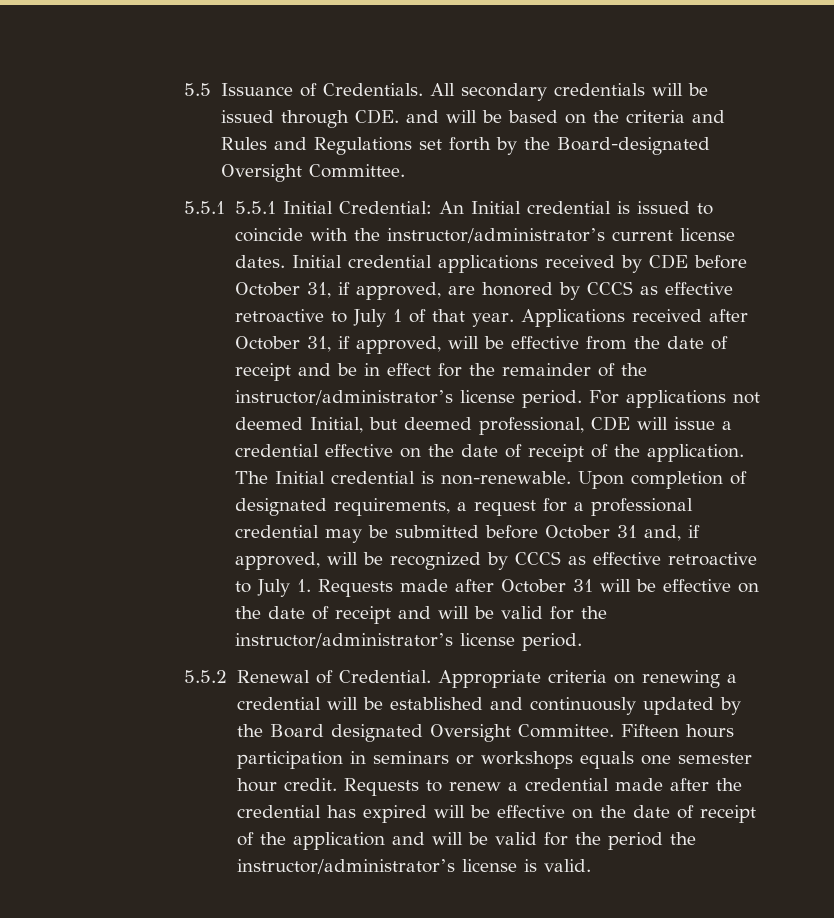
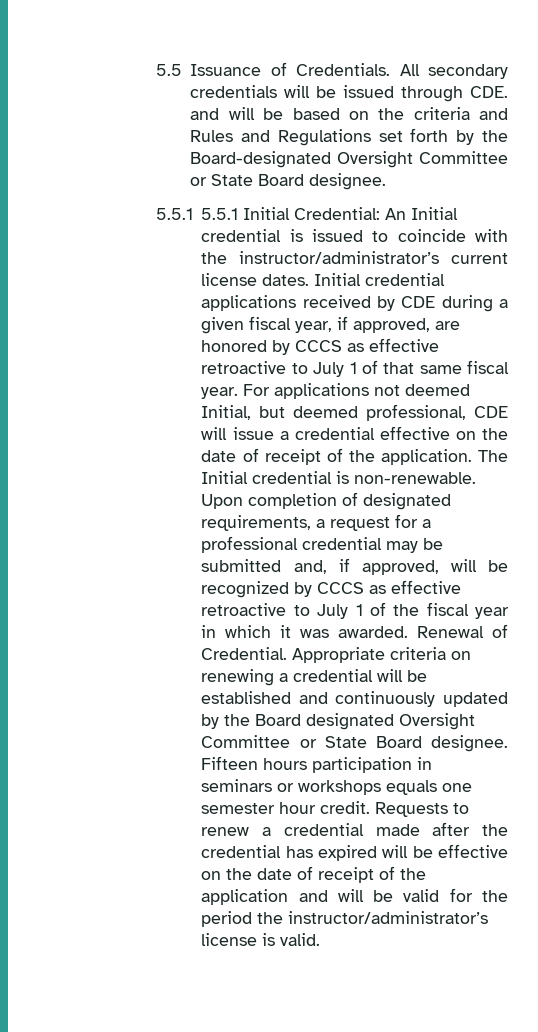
- All secondary credentials will be issued through CDE. and will be based on the criteria and Rules and Regulations set forth by the Board-designated Oversight Committee.
+ All secondary credentials will be issued through CDE. and will be based on the criteria and Rules and Regulations set forth by the Board-designated Oversight Committee or State Board designee.
- Initial credential applications received by CDE before October 31, if approved, are honored by CCCS as effective retroactive to July 1 of that year. Applications received after October 31, if approved, will be effective from the date of receipt and be in effect for the remainder of the instructor/administrator’s license period.
+ Initial credential applications received by CDE during a given fiscal year, if approved, are honored by CCCS as effective retroactive to July 1 of that same fiscal year.
- Upon completion of designated requirements, a request for a professional credential may be submitted before October 31 and, if approved, will be recognized by CCCS as effective retroactive to July 1. Requests made after October 31 will be effective on the date of receipt and will be valid for the instructor/administrator’s license period.
- 5.5.2 Renewal of Credential.
+ Upon completion of designated requirements, a request for a professional credential may be submitted and, if approved, will be recognized by CCCS as effective retroactive to July 1 of the fiscal year in which it was awarded. Renewal of Credential.
- Appropriate criteria on renewing a credential will be established and continuously updated by the Board designated Oversight Committee.
+ Appropriate criteria on renewing a credential will be established and continuously updated by the Board designated Oversight Committee or State Board designee.

